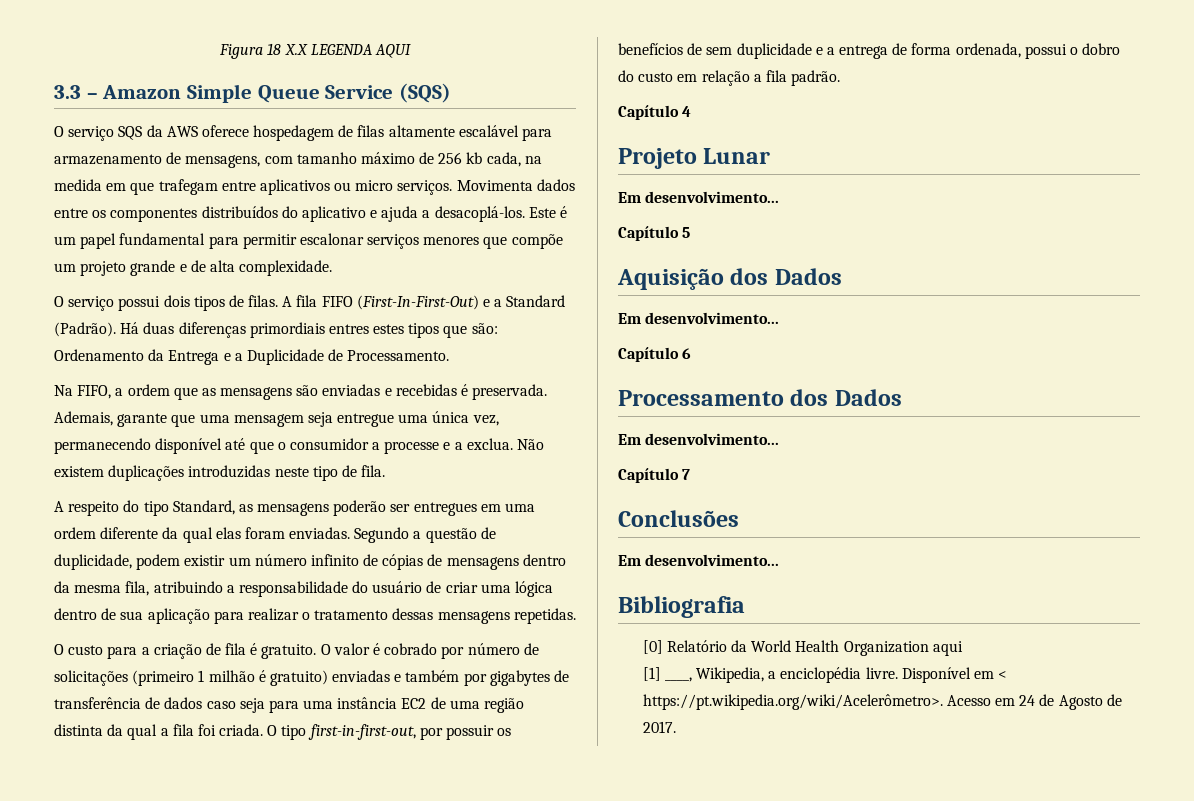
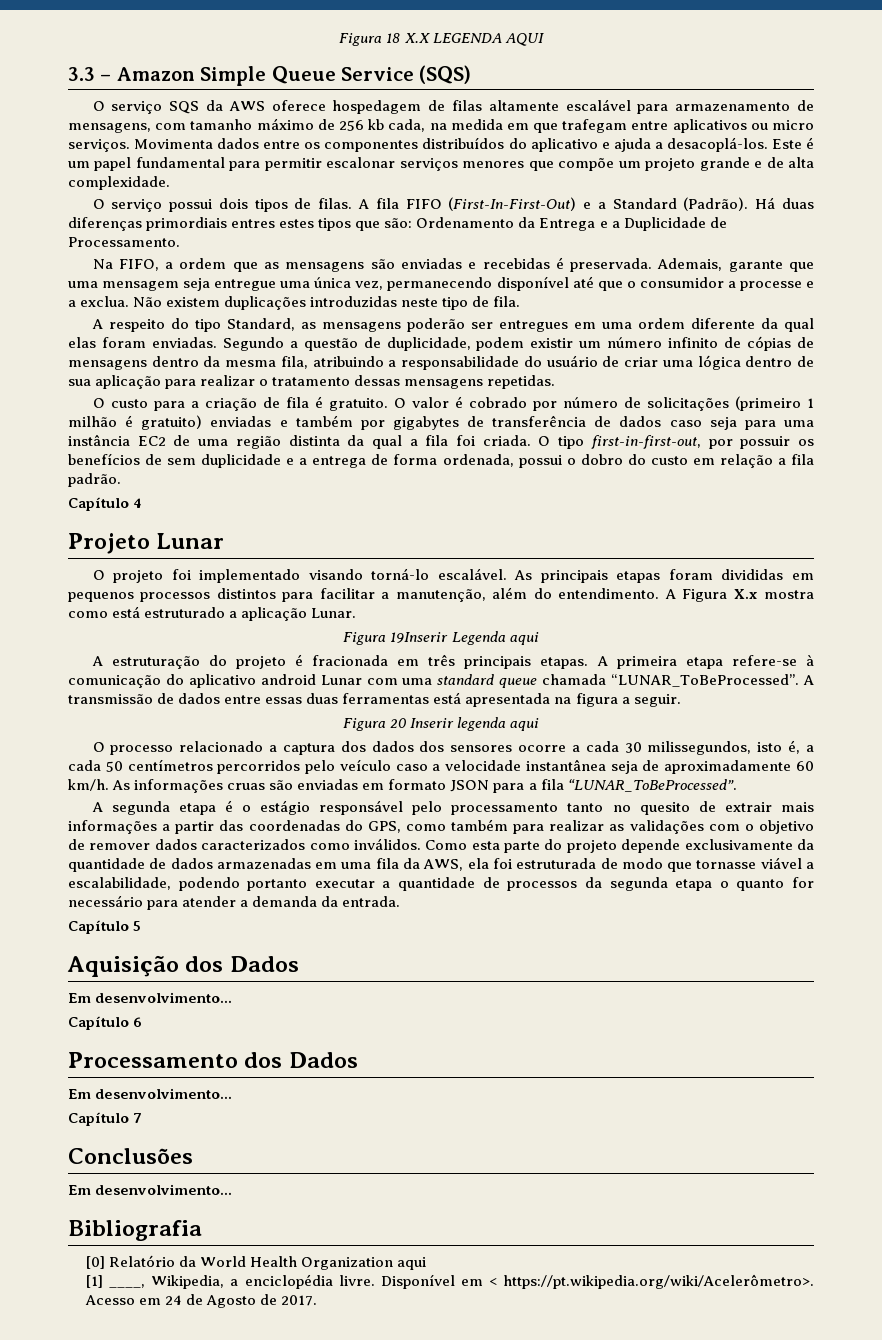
  Projeto Lunar
- Em desenvolvimento...
+ O projeto foi implementado visando torná-lo escalável. As principais etapas foram divididas em pequenos processos distintos para facilitar a manutenção, além do entendimento. A Figura X.x mostra como está estruturado a aplicação Lunar.
+ Figura 19Inserir Legenda aqui
+ A estruturação do projeto é fracionada em três principais etapas. A primeira etapa refere-se à comunicação do aplicativo android Lunar com uma standard queue chamada “LUNAR_ToBeProcessed”. A transmissão de dados entre essas duas ferramentas está apresentada na figura a seguir.
+ Figura 20 Inserir legenda aqui
+ O processo relacionado a captura dos dados dos sensores ocorre a cada 30 milissegundos, isto é, a cada 50 centímetros percorridos pelo veículo caso a velocidade instantânea seja de aproximadamente 60 km/h. As informações cruas são enviadas em formato JSON para a fila “LUNAR_ToBeProcessed”.
+ A segunda etapa é o estágio responsável pelo processamento tanto no quesito de extrair mais informações a partir das coordenadas do GPS, como também para realizar as validações com o objetivo de remover dados caracterizados como inválidos. Como esta parte do projeto depende exclusivamente da quantidade de dados armazenadas em uma fila da AWS, ela foi estruturada de modo que tornasse viável a escalabilidade, podendo portanto executar a quantidade de processos da segunda etapa o quanto for necessário para atender a demanda da entrada.

